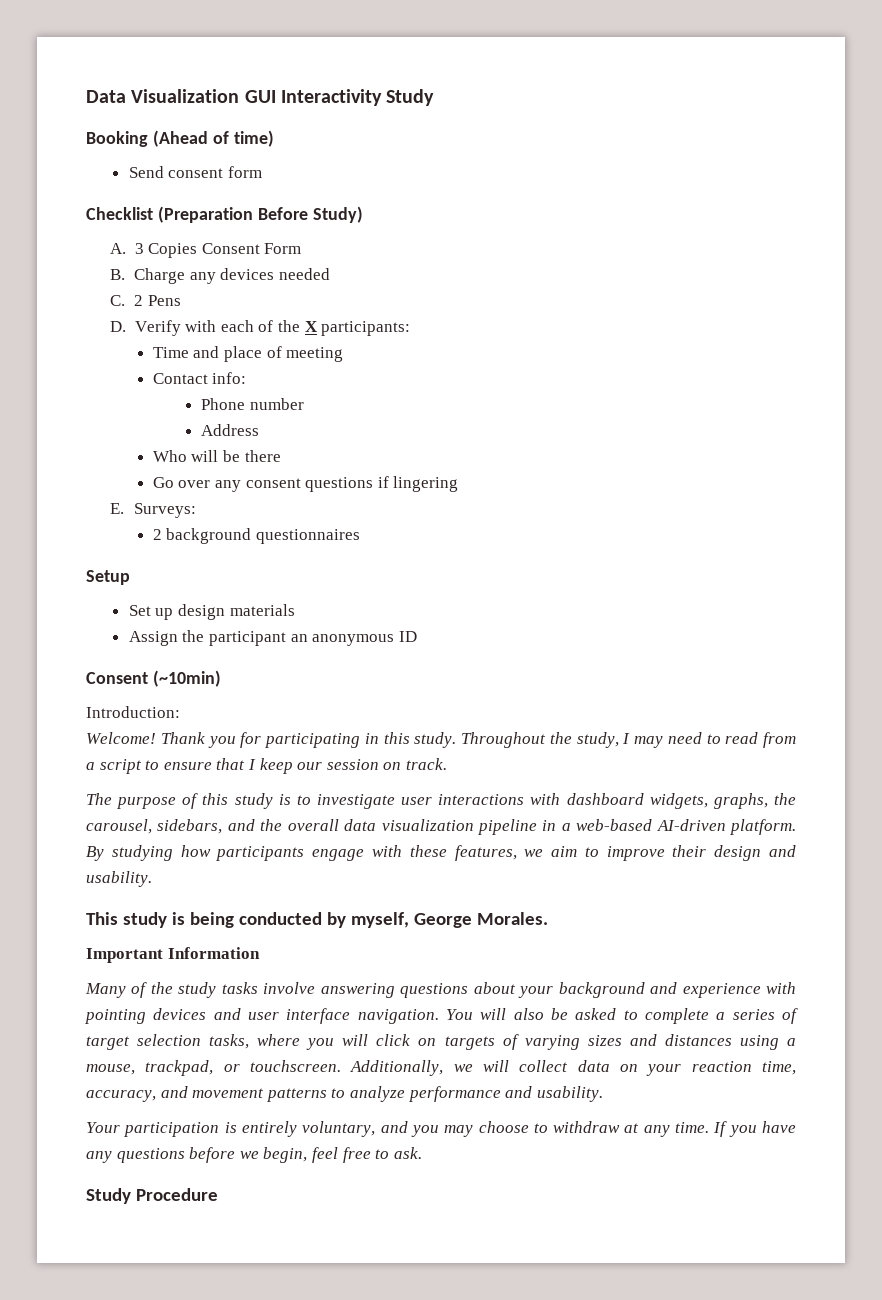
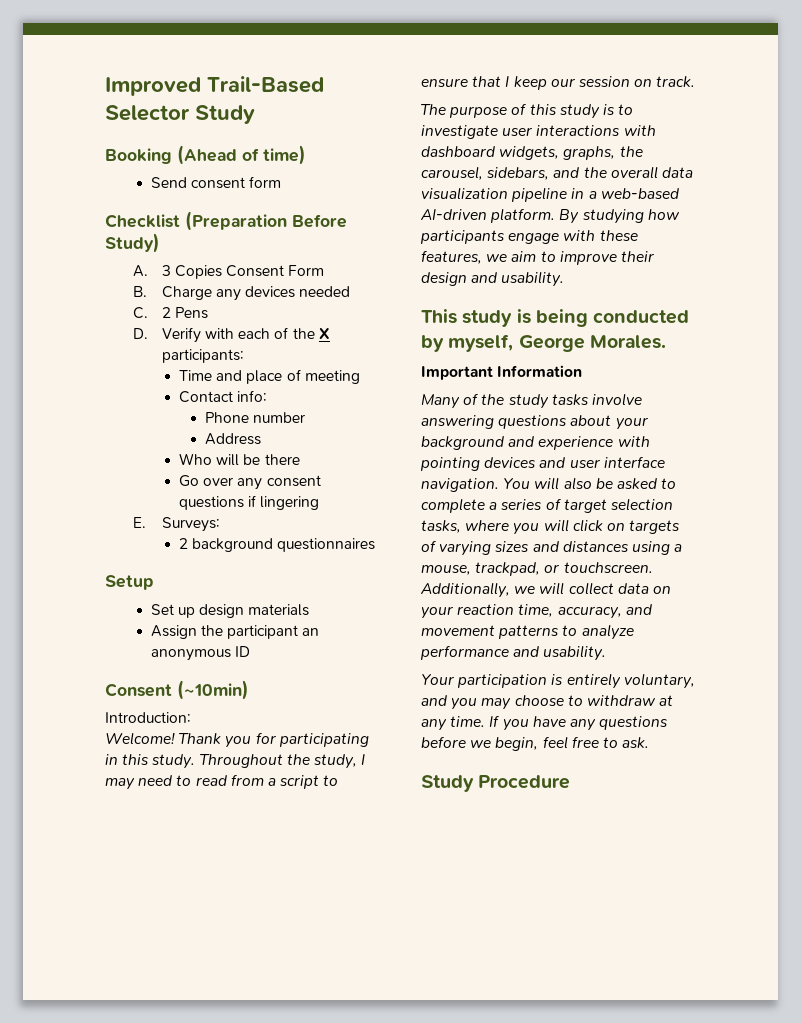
- Data Visualization GUI Interactivity Study
+ Improved Trail-Based Selector Study

